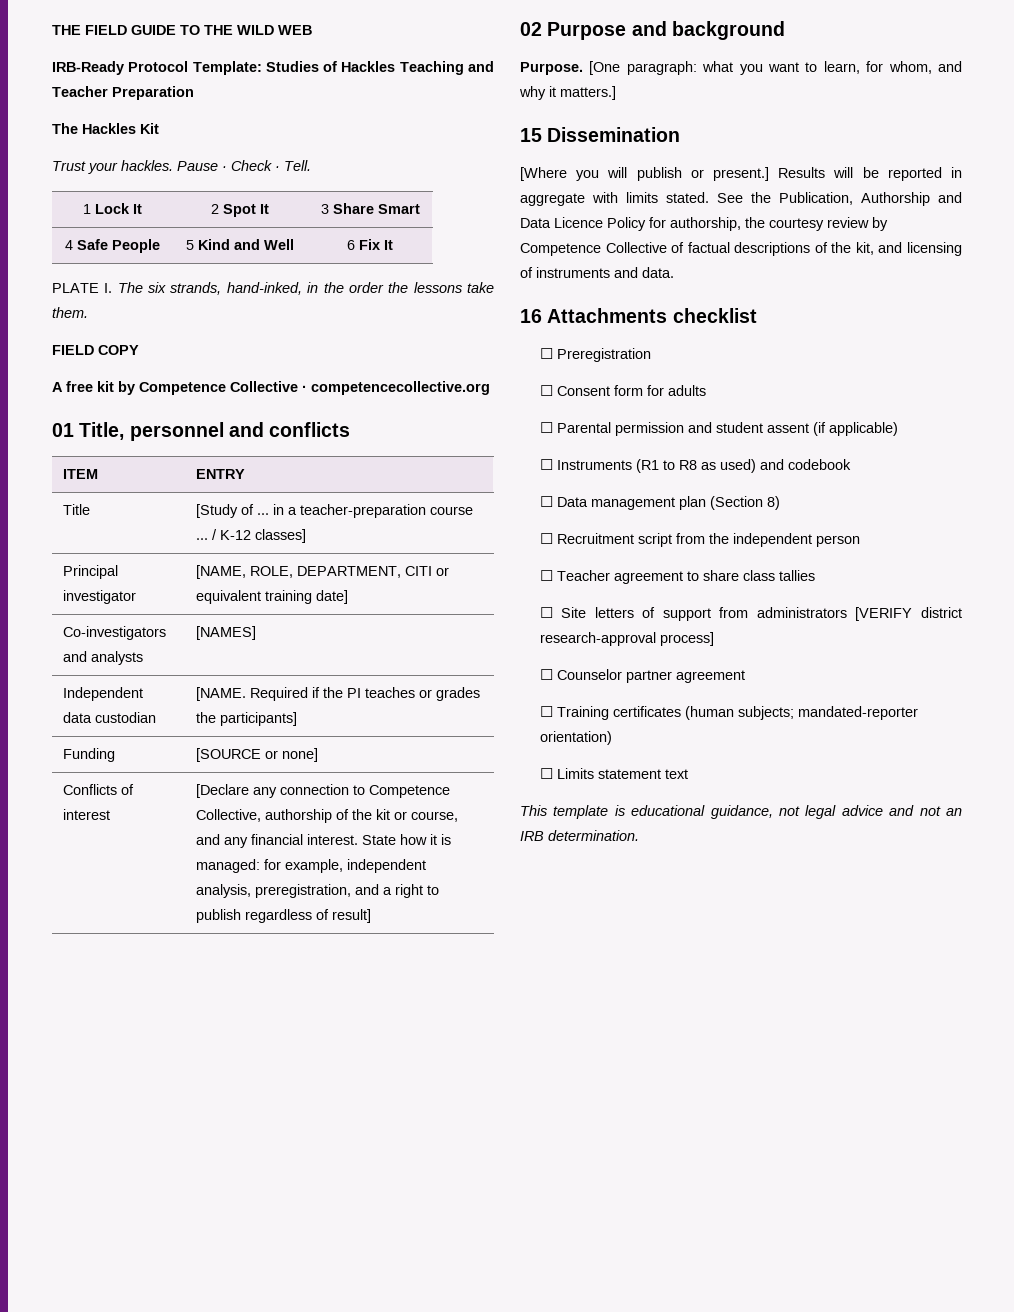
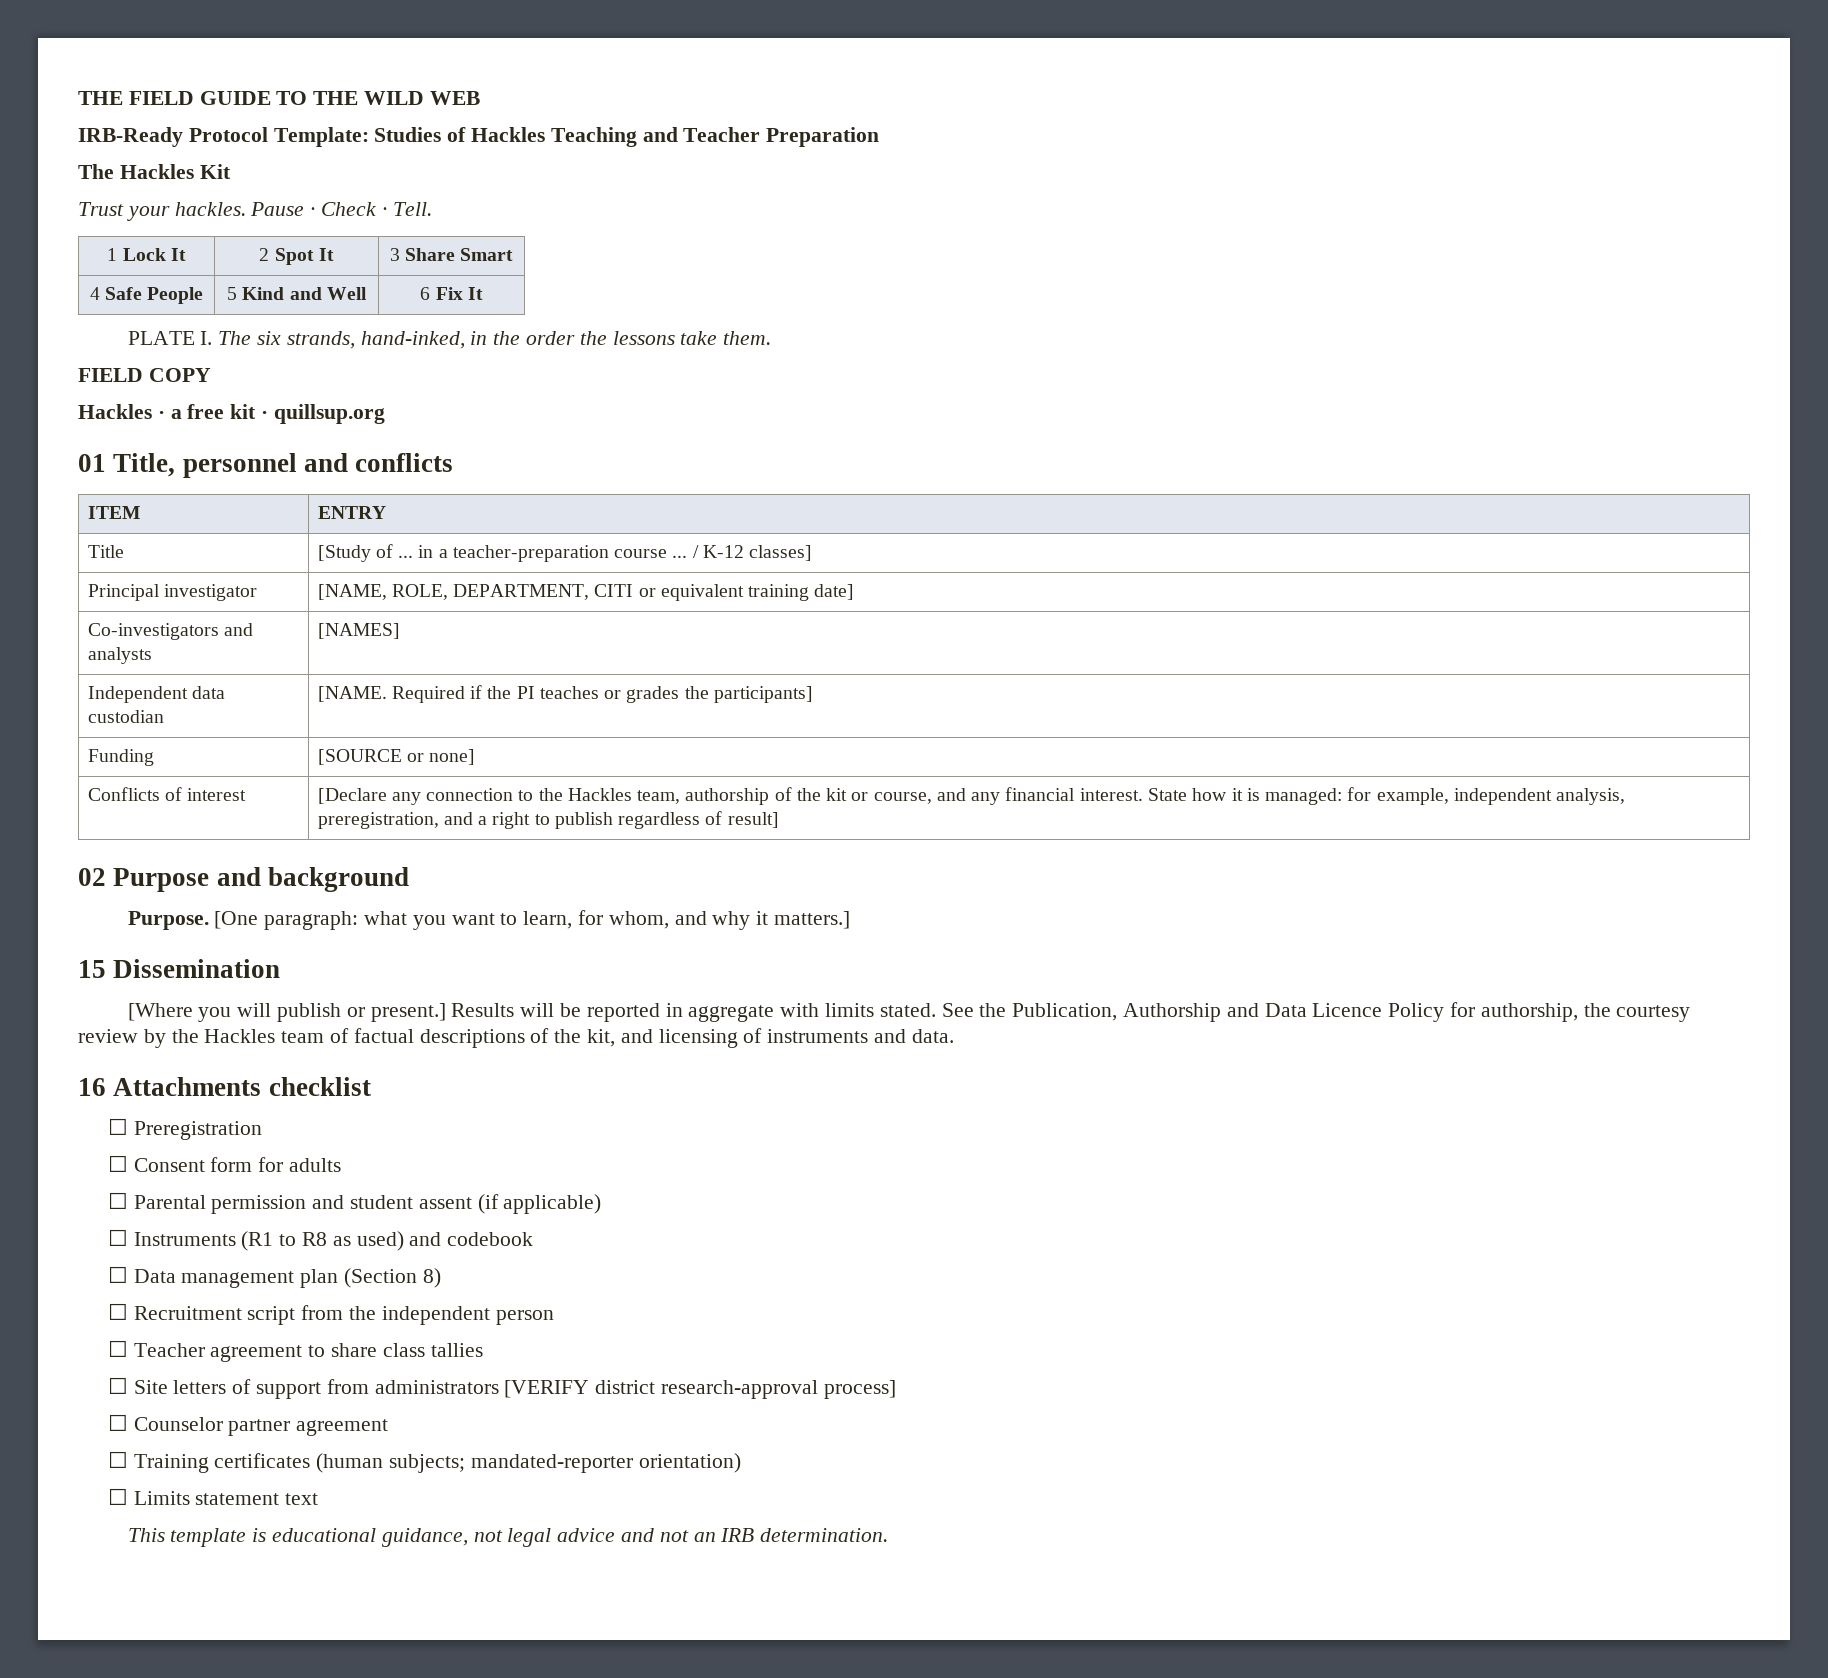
- A free kit by Competence Collective · competencecollective.org
+ Hackles · a free kit · quillsup.org
- Conflicts of interest | [Declare any connection to Competence Collective, authorship of the kit or course, and any financial interest. State how it is managed: for example, independent analysis, preregistration, and a right to publish regardless of result]
+ Conflicts of interest | [Declare any connection to the Hackles team, authorship of the kit or course, and any financial interest. State how it is managed: for example, independent analysis, preregistration, and a right to publish regardless of result]
- See the Publication, Authorship and Data Licence Policy for authorship, the courtesy review by Competence Collective of factual descriptions of the kit, and licensing of instruments and data.
+ See the Publication, Authorship and Data Licence Policy for authorship, the courtesy review by the Hackles team of factual descriptions of the kit, and licensing of instruments and data.

